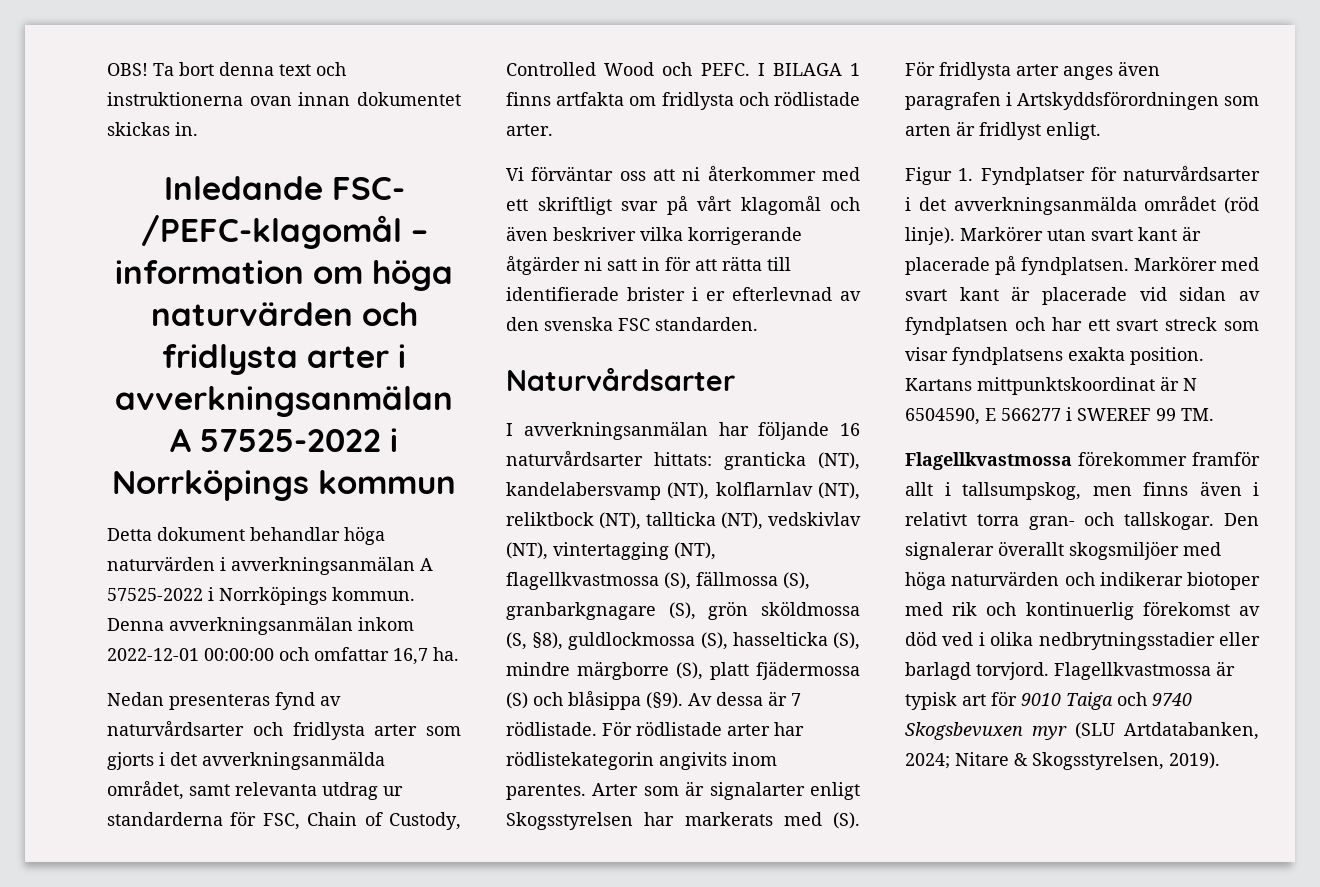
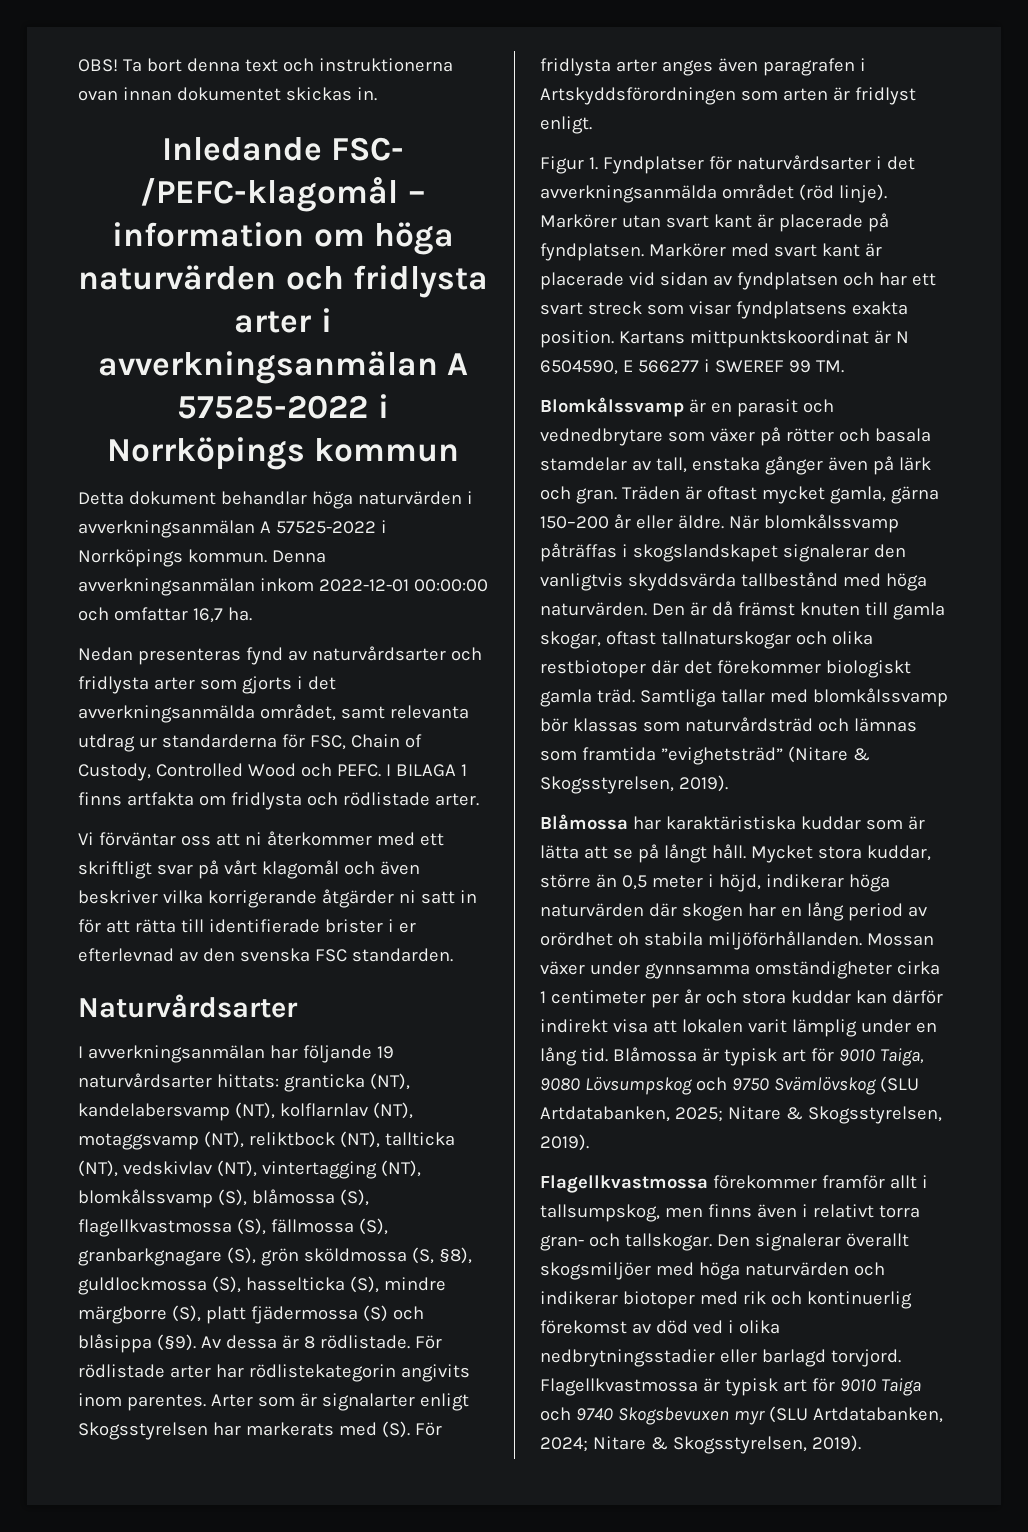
- I avverkningsanmälan har följande 16 naturvårdsarter hittats: granticka (NT), kandelabersvamp (NT), kolflarnlav (NT), reliktbock (NT), tallticka (NT), vedskivlav (NT), vintertagging (NT), flagellkvastmossa (S), fällmossa (S), granbarkgnagare (S), grön sköldmossa (S, §8), guldlockmossa (S), hasselticka (S), mindre märgborre (S), platt fjädermossa (S) och blåsippa (§9).
+ I avverkningsanmälan har följande 19 naturvårdsarter hittats: granticka (NT), kandelabersvamp (NT), kolflarnlav (NT), motaggsvamp (NT), reliktbock (NT), tallticka (NT), vedskivlav (NT), vintertagging (NT), blomkålssvamp (S), blåmossa (S), flagellkvastmossa (S), fällmossa (S), granbarkgnagare (S), grön sköldmossa (S, §8), guldlockmossa (S), hasselticka (S), mindre märgborre (S), platt fjädermossa (S) och blåsippa (§9).
- Av dessa är 7 rödlistade.
+ Av dessa är 8 rödlistade.
+ Blomkålssvamp är en parasit och vednedbrytare som växer på rötter och basala stamdelar av tall, enstaka gånger även på lärk och gran. Träden är oftast mycket gamla, gärna 150–200 år eller äldre. När blomkålssvamp påträffas i skogslandskapet signalerar den vanligtvis skyddsvärda tallbestånd med höga naturvärden. Den är då främst knuten till gamla skogar, oftast tallnaturskogar och olika restbiotoper där det förekommer biologiskt gamla träd. Samtliga tallar med blomkålssvamp bör klassas som naturvårdsträd och lämnas som framtida ”evighetsträd” (Nitare & Skogsstyrelsen, 2019).
+ Blåmossa har karaktäristiska kuddar som är lätta att se på långt håll. Mycket stora kuddar, större än 0,5 meter i höjd, indikerar höga naturvärden där skogen har en lång period av orördhet oh stabila miljöförhållanden. Mossan växer under gynnsamma omständigheter cirka 1 centimeter per år och stora kuddar kan därför indirekt visa att lokalen varit lämplig under en lång tid. Blåmossa är typisk art för 9010 Taiga, 9080 Lövsumpskog och 9750 Svämlövskog (SLU Artdatabanken, 2025; Nitare & Skogsstyrelsen, 2019).

